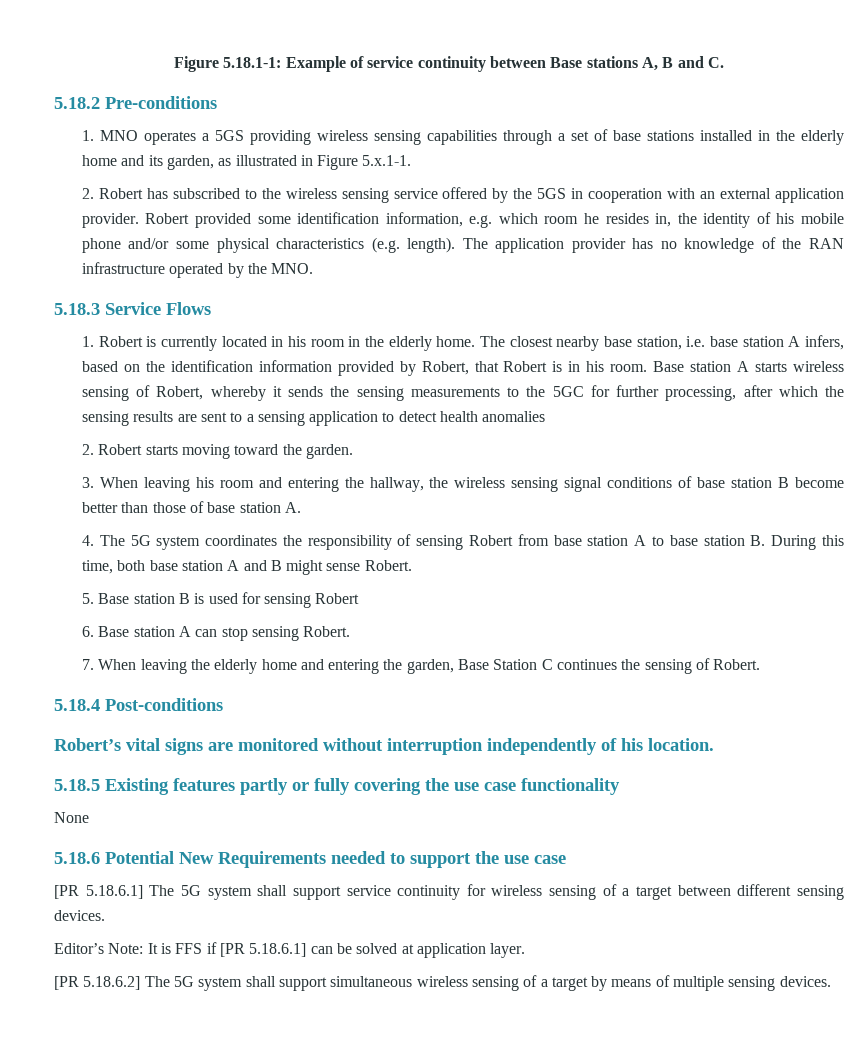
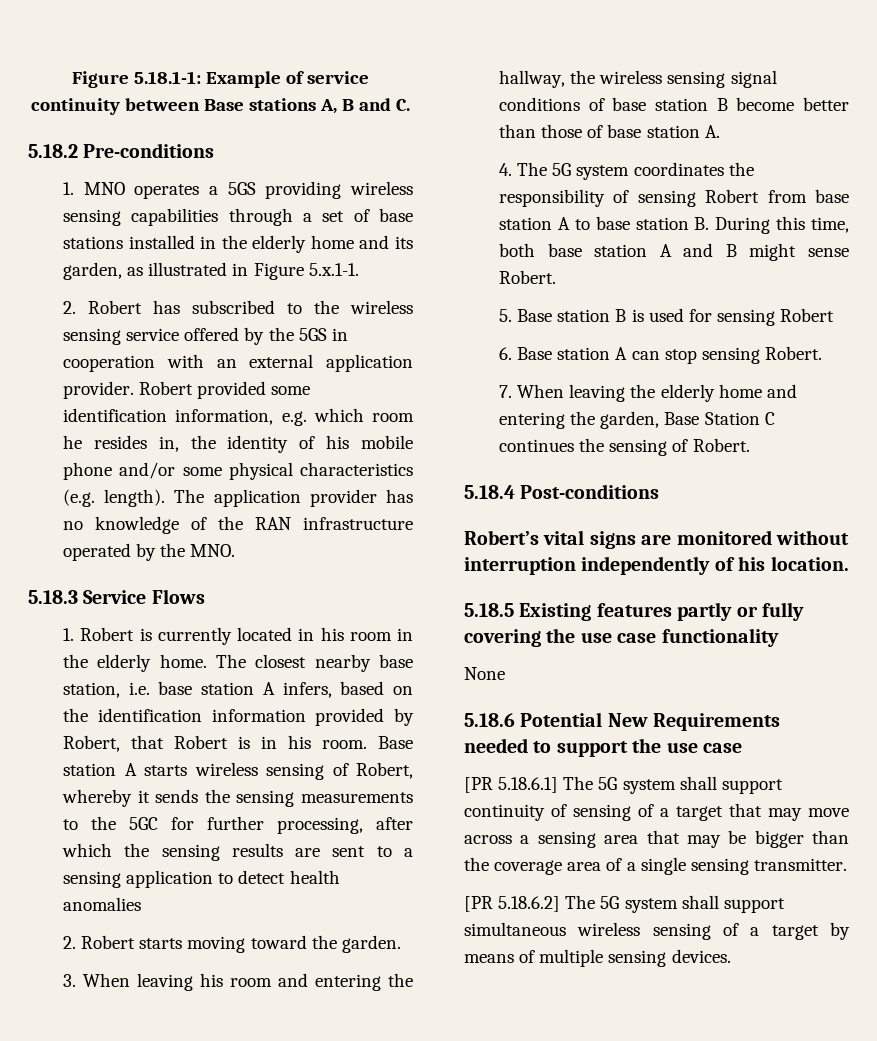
- [PR 5.18.6.1] The 5G system shall support service continuity for wireless sensing of a target between different sensing devices.
- Editor’s Note: It is FFS if [PR 5.18.6.1] can be solved at application layer.
+ [PR 5.18.6.1] The 5G system shall support continuity of sensing of a target that may move across a sensing area that may be bigger than the coverage area of a single sensing transmitter.

